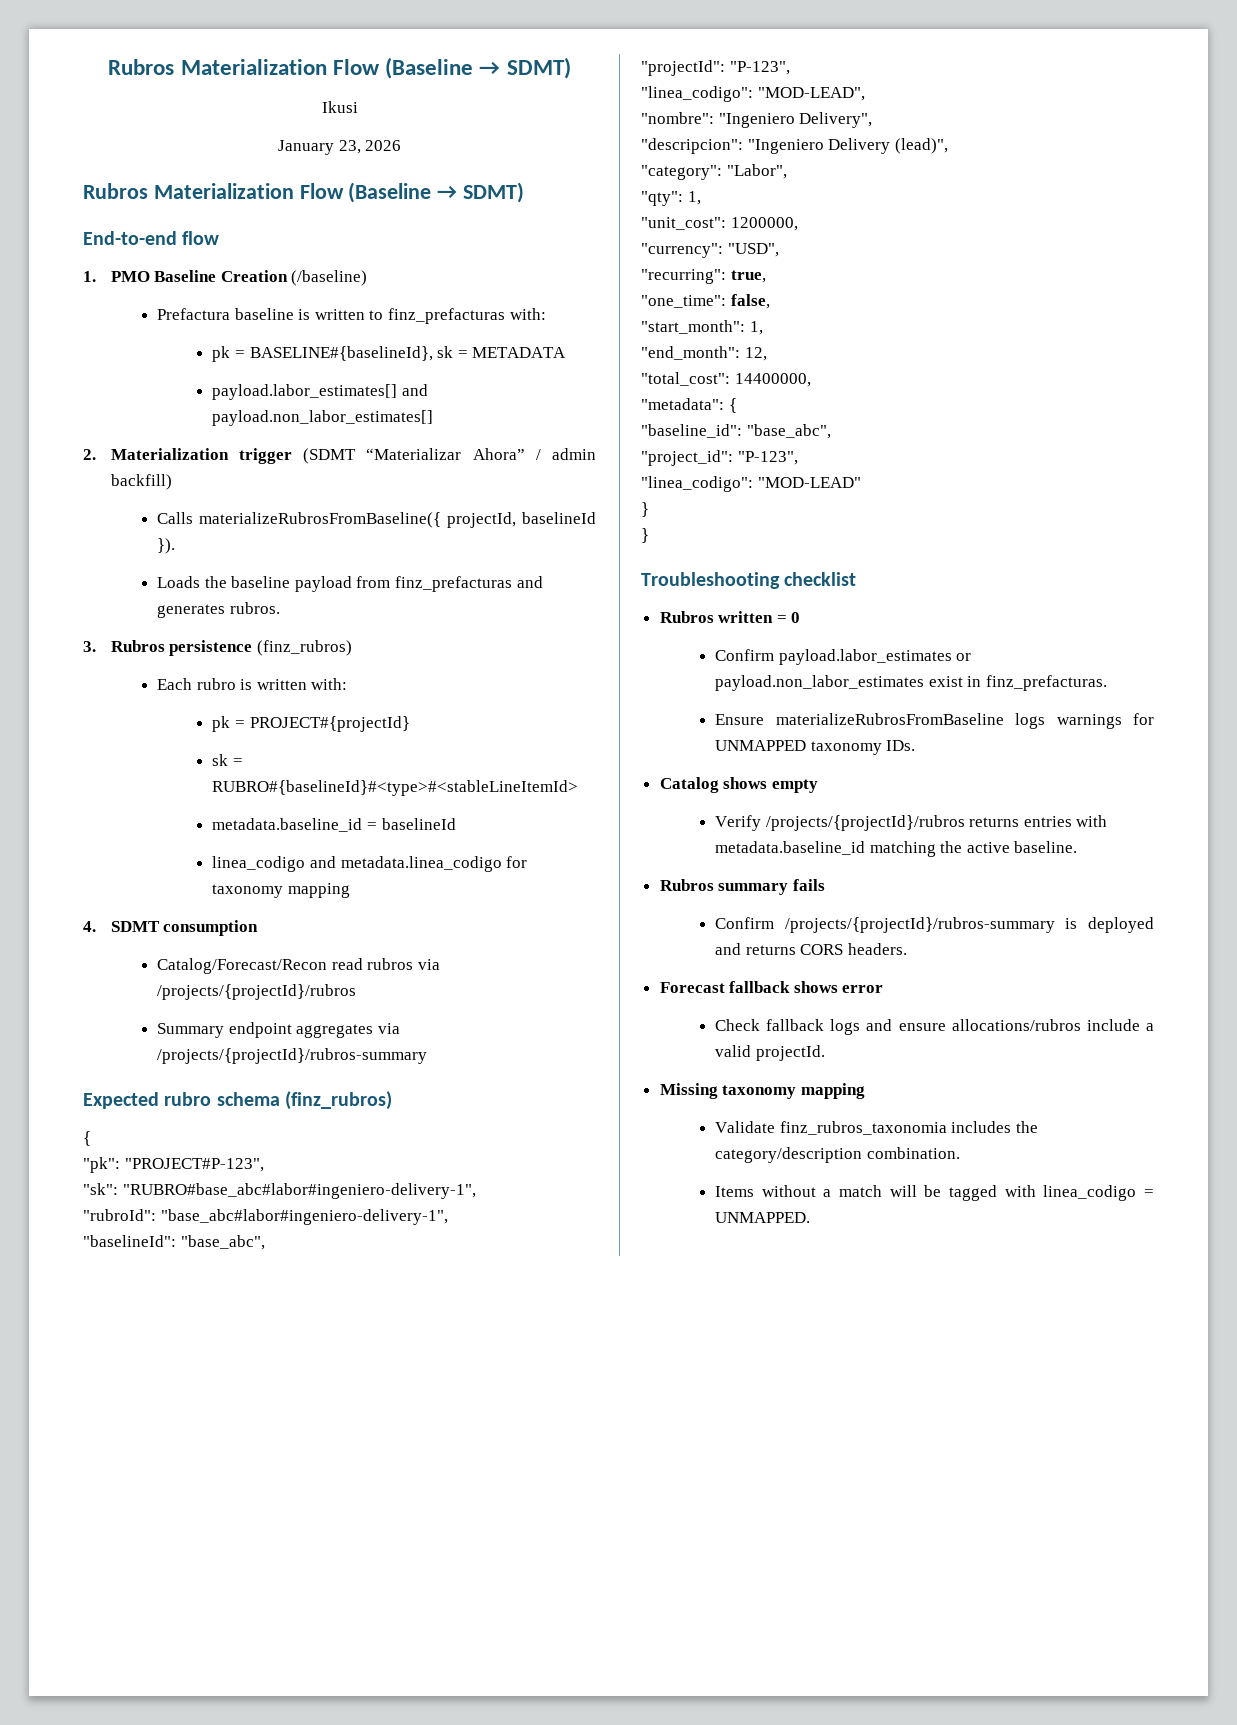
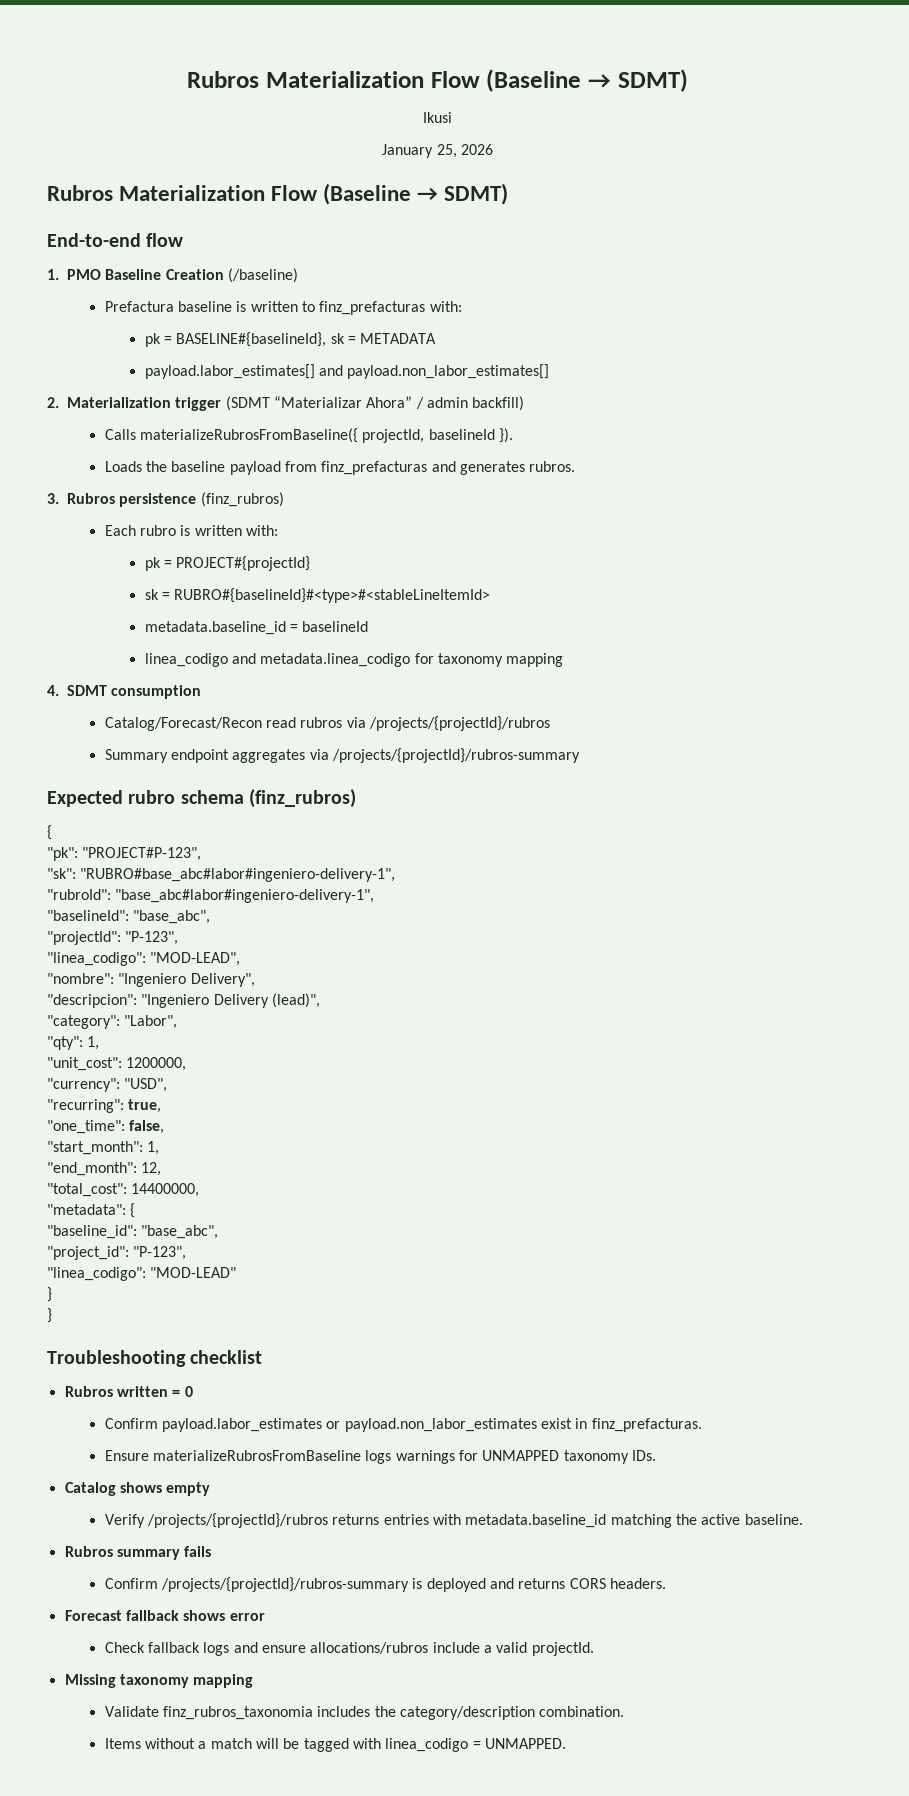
- January 23, 2026
+ January 25, 2026

